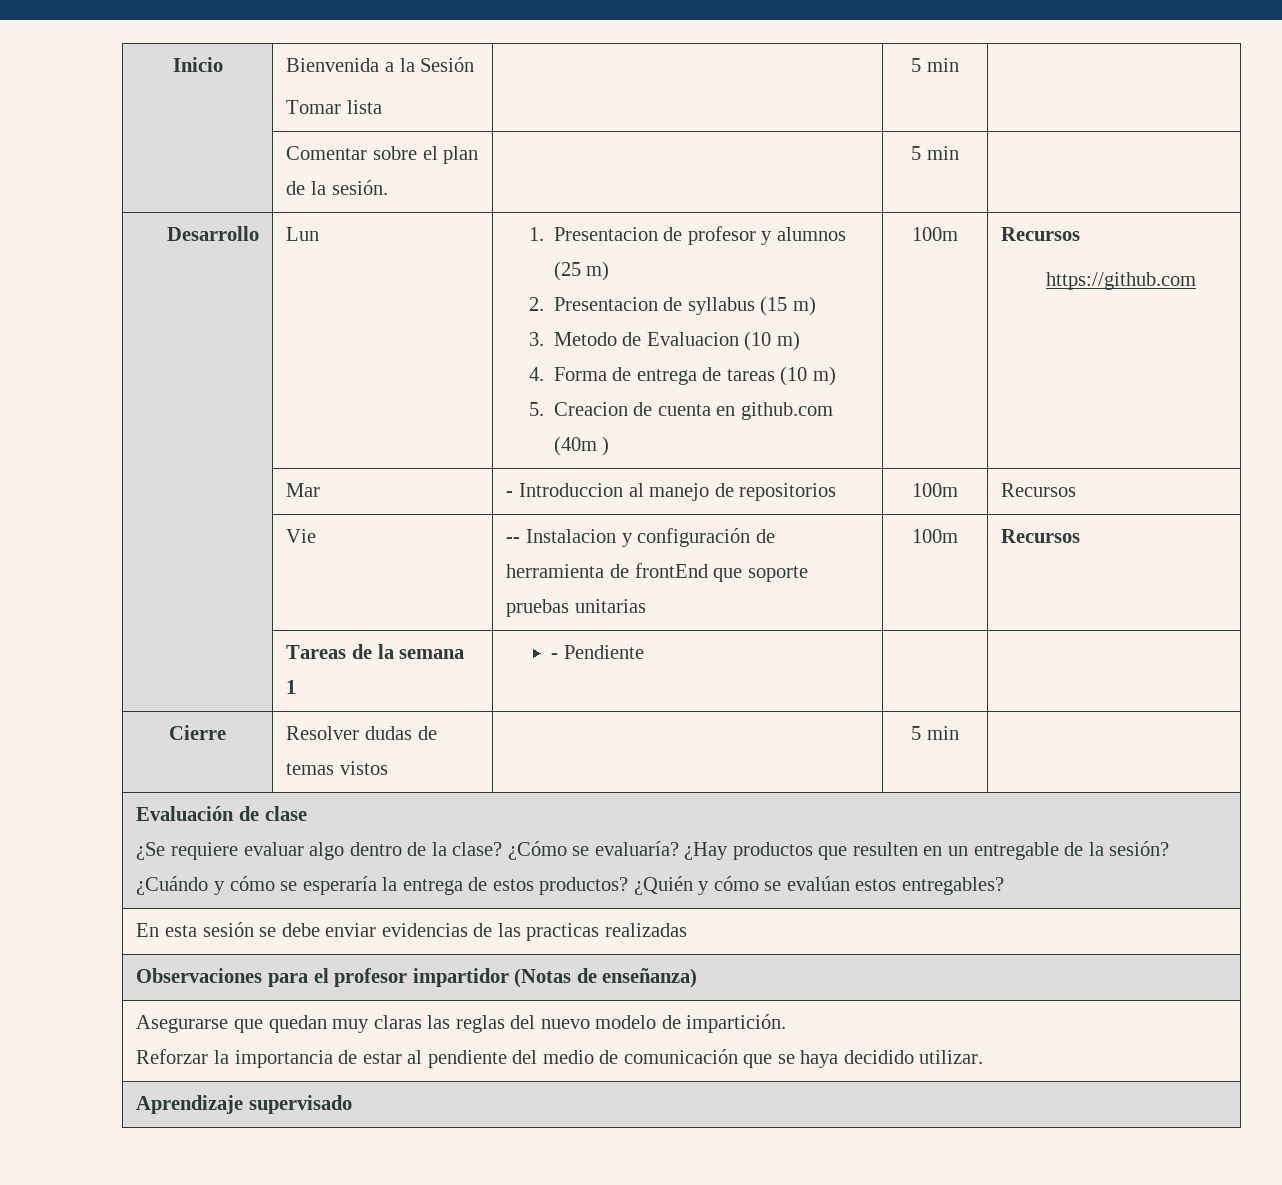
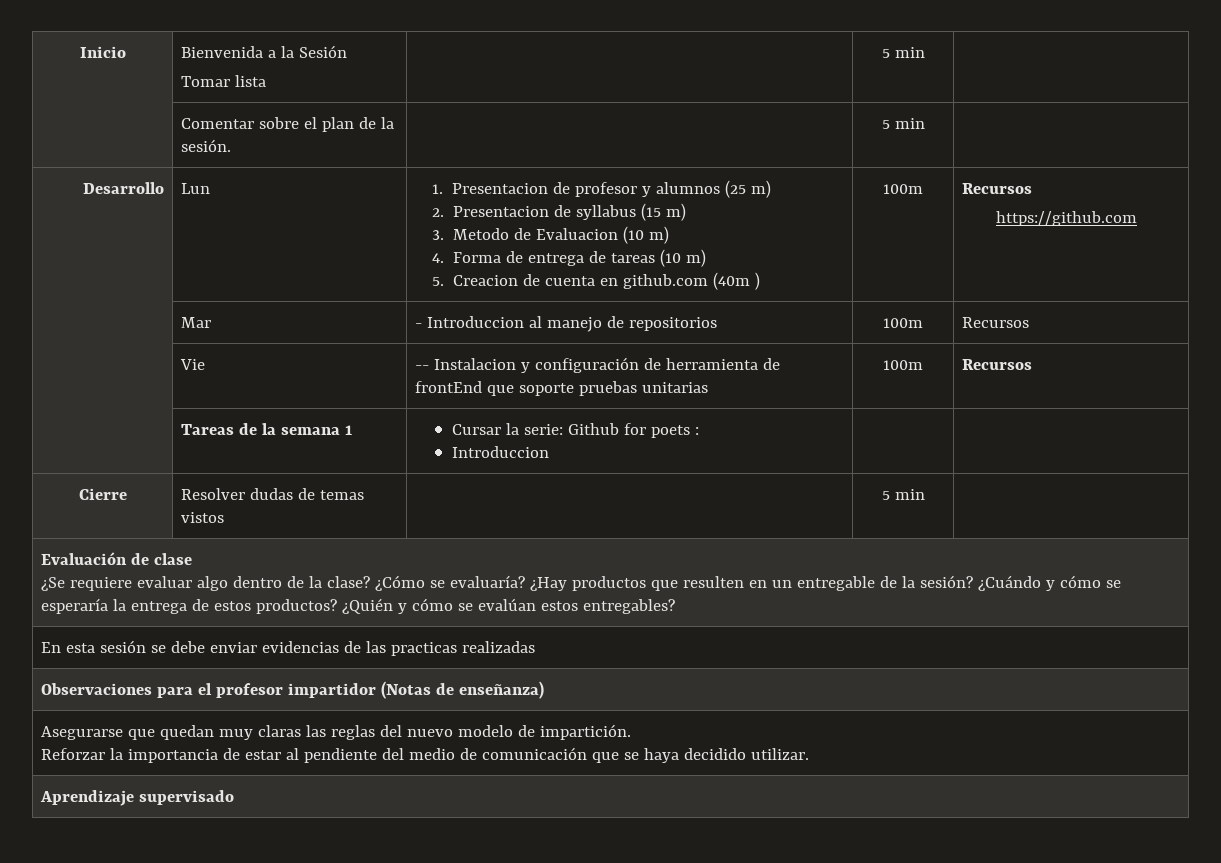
- | Tareas de la semana 1 | - Pendiente | |
+ | Tareas de la semana 1 | Cursar la serie: Github for poets :
+ Introduccion | |

